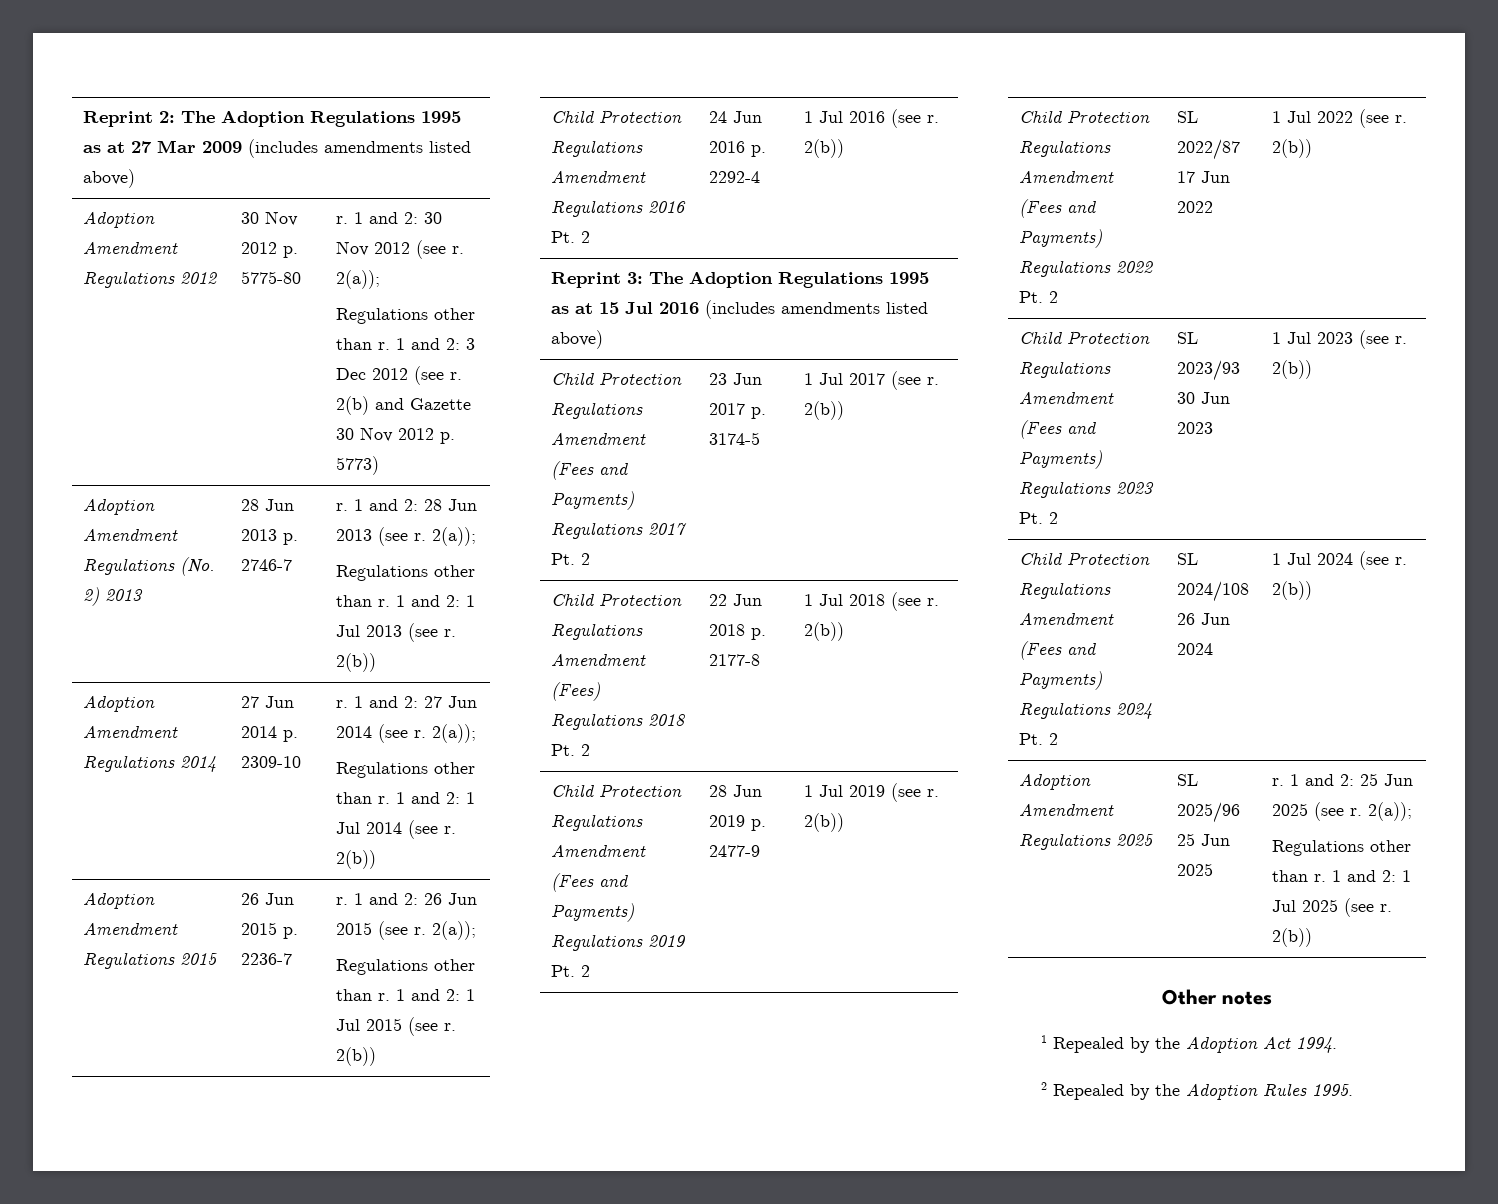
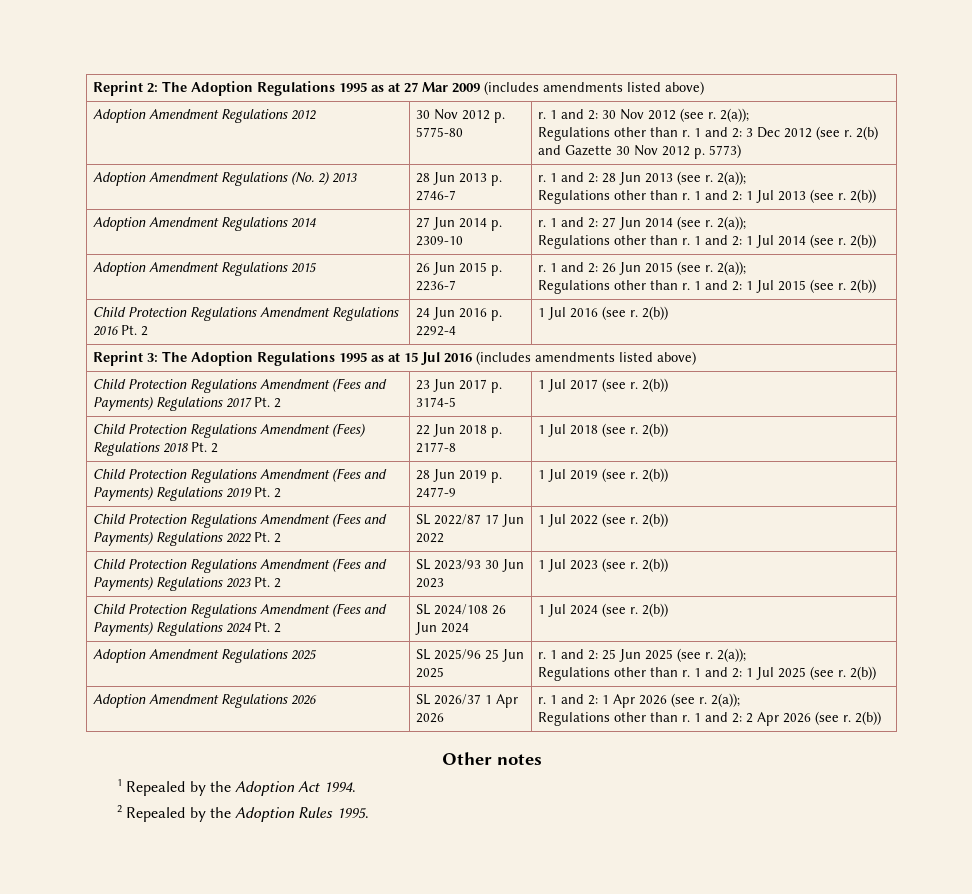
+ Adoption Amendment Regulations 2026 | SL 2026/37 1 Apr 2026 | r. 1 and 2: 1 Apr 2026 (see r. 2(a));
+ Regulations other than r. 1 and 2: 2 Apr 2026 (see r. 2(b))

